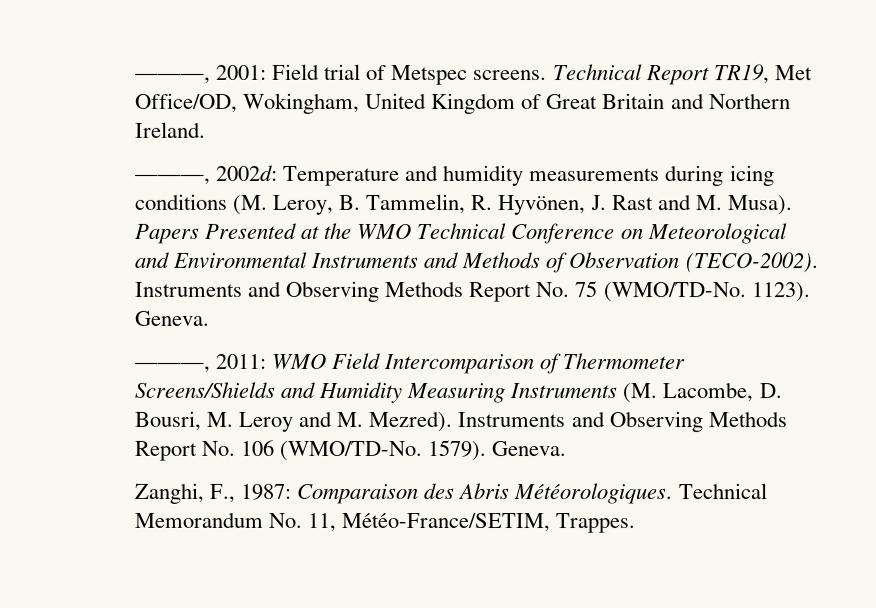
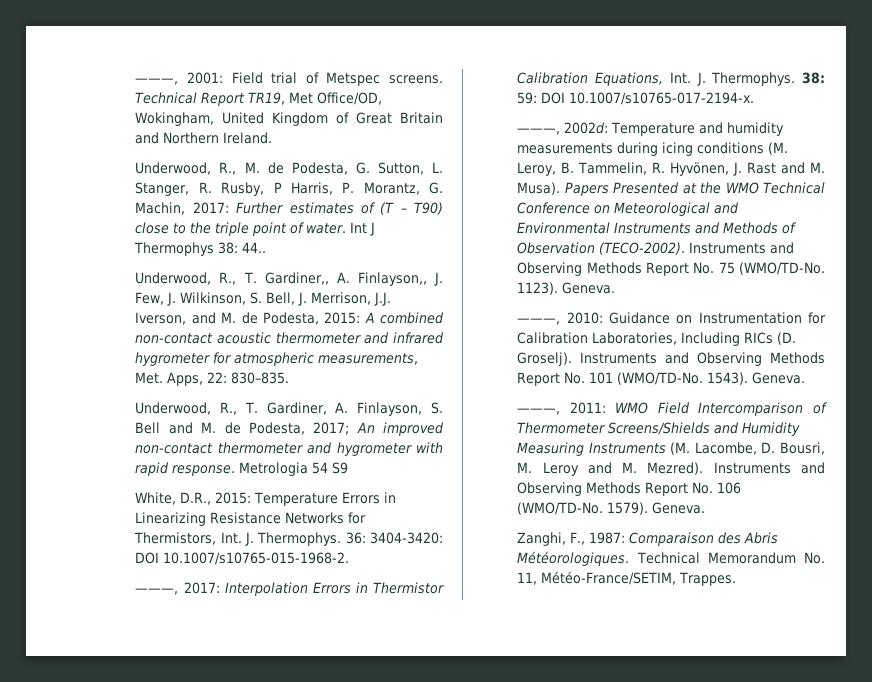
+ Underwood, R., M. de Podesta, G. Sutton, L. Stanger, R. Rusby, P Harris, P. Morantz, G. Machin, 2017: Further estimates of (T – T90) close to the triple point of water. Int J Thermophys 38: 44..
+ Underwood, R., T. Gardiner,, A. Finlayson,, J. Few, J. Wilkinson, S. Bell, J. Merrison, J.J. Iverson, and M. de Podesta, 2015: A combined non-contact acoustic thermometer and infrared hygrometer for atmospheric measurements, Met. Apps, 22: 830–835.
+ Underwood, R., T. Gardiner, A. Finlayson, S. Bell and M. de Podesta, 2017; An improved non-contact thermometer and hygrometer with rapid response. Metrologia 54 S9
+ White, D.R., 2015: Temperature Errors in Linearizing Resistance Networks for Thermistors, Int. J. Thermophys. 36: 3404-3420: DOI 10.1007/s10765-015-1968-2.
+ ———, 2017: Interpolation Errors in Thermistor Calibration Equations, Int. J. Thermophys. 38: 59: DOI 10.1007/s10765-017-2194-x.
+ ———, 2010: Guidance on Instrumentation for Calibration Laboratories, Including RICs (D. Groselj). Instruments and Observing Methods Report No. 101 (WMO/TD-No. 1543). Geneva.

